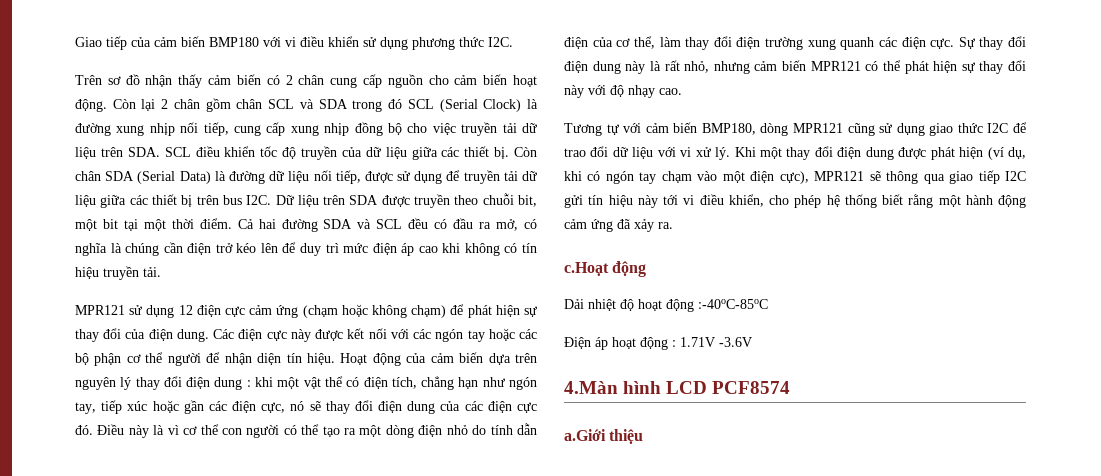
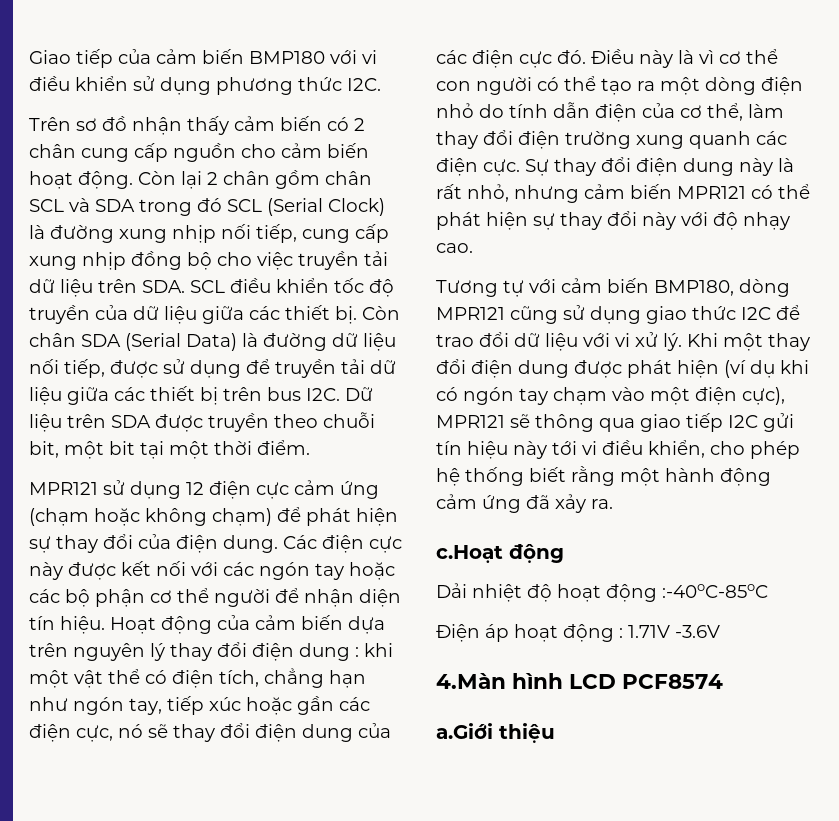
- Cả hai đường SDA và SCL đều có đầu ra mở, có nghĩa là chúng cần điện trở kéo lên để duy trì mức điện áp cao khi không có tín hiệu truyền tải.
- Khi một thay đổi điện dung được phát hiện (ví dụ, khi có ngón tay chạm vào một điện cực), MPR121 sẽ thông qua giao tiếp I2C gửi tín hiệu này tới vi điều khiển, cho phép hệ thống biết rằng một hành động cảm ứng đã xảy ra.
+ Khi một thay đổi điện dung được phát hiện (ví dụ khi có ngón tay chạm vào một điện cực), MPR121 sẽ thông qua giao tiếp I2C gửi tín hiệu này tới vi điều khiển, cho phép hệ thống biết rằng một hành động cảm ứng đã xảy ra.

